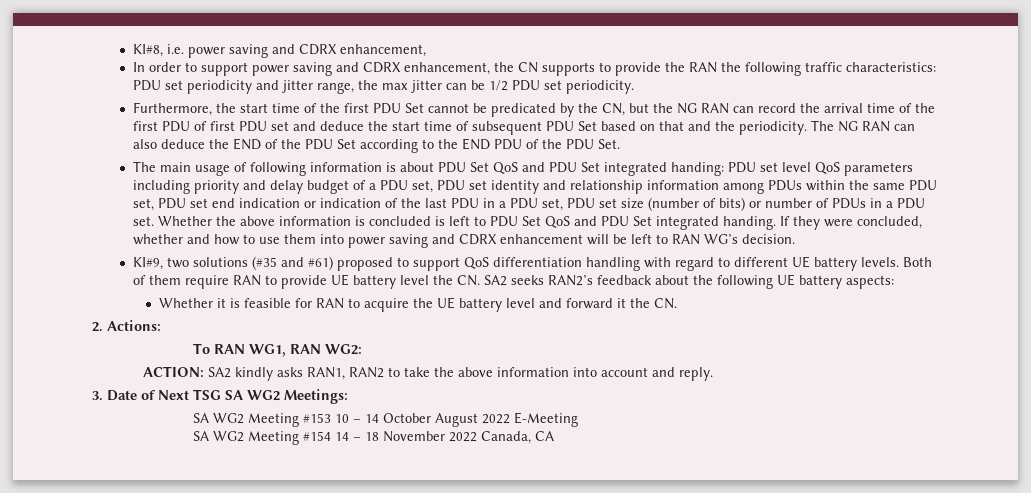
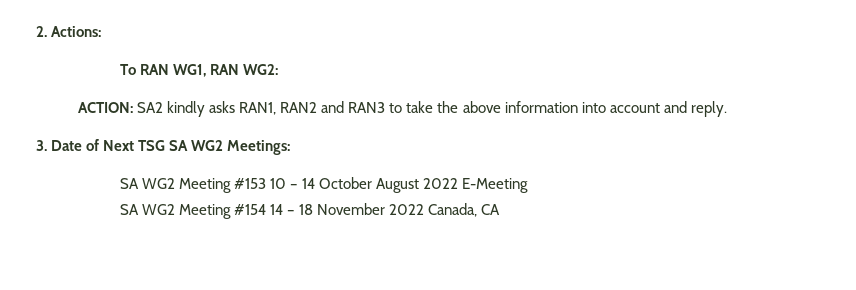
- KI#8, i.e. power saving and CDRX enhancement,
- In order to support power saving and CDRX enhancement, the CN supports to provide the RAN the following traffic characteristics: PDU set periodicity and jitter range, the max jitter can be 1/2 PDU set periodicity.
- Furthermore, the start time of the first PDU Set cannot be predicated by the CN, but the NG RAN can record the arrival time of the first PDU of first PDU set and deduce the start time of subsequent PDU Set based on that and the periodicity. The NG RAN can also deduce the END of the PDU Set according to the END PDU of the PDU Set.
- The main usage of following information is about PDU Set QoS and PDU Set integrated handing: PDU set level QoS parameters including priority and delay budget of a PDU set, PDU set identity and relationship information among PDUs within the same PDU set, PDU set end indication or indication of the last PDU in a PDU set, PDU set size (number of bits) or number of PDUs in a PDU set. Whether the above information is concluded is left to PDU Set QoS and PDU Set integrated handing. If they were concluded, whether and how to use them into power saving and CDRX enhancement will be left to RAN WG’s decision.
- KI#9, two solutions (#35 and #61) proposed to support QoS differentiation handling with regard to different UE battery levels. Both of them require RAN to provide UE battery level the CN. SA2 seeks RAN2’s feedback about the following UE battery aspects:
- Whether it is feasible for RAN to acquire the UE battery level and forward it the CN.
- ACTION: SA2 kindly asks RAN1, RAN2 to take the above information into account and reply.
+ ACTION: SA2 kindly asks RAN1, RAN2 and RAN3 to take the above information into account and reply.

